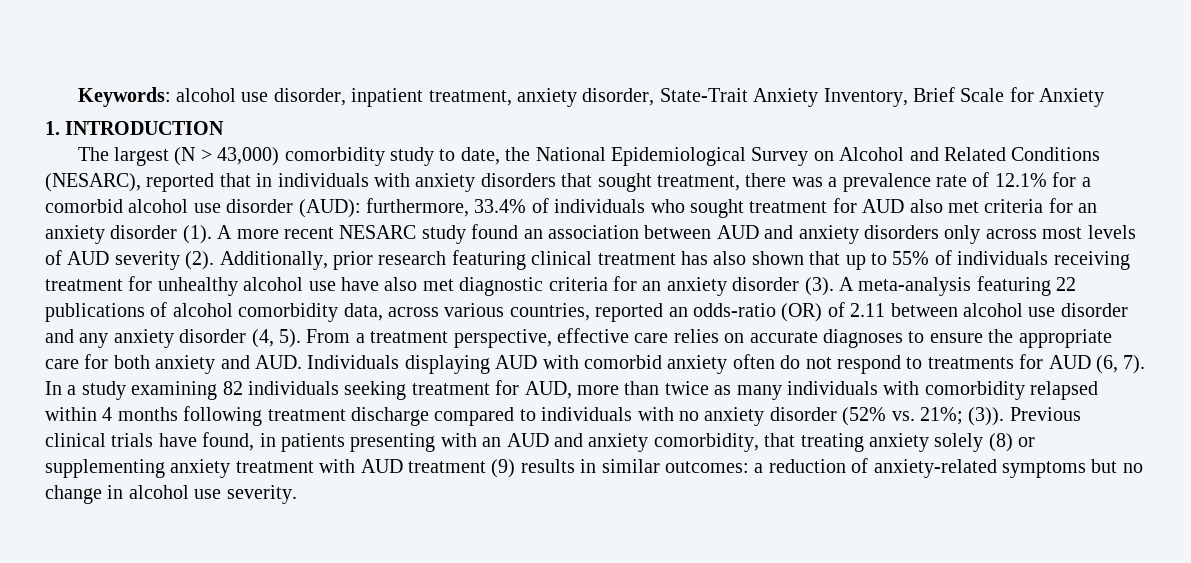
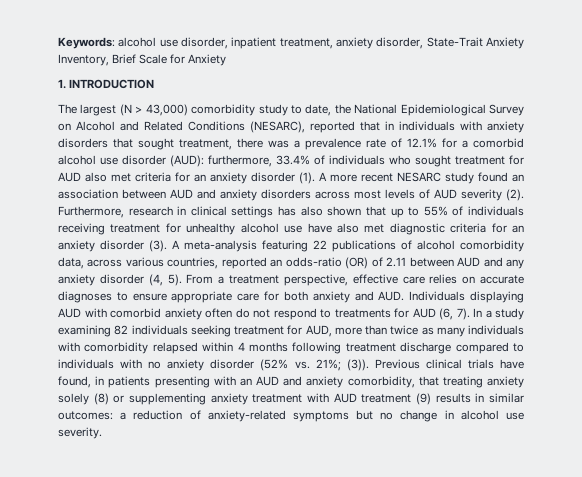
- A more recent NESARC study found an association between AUD and anxiety disorders only across most levels of AUD severity (2).
+ A more recent NESARC study found an association between AUD and anxiety disorders across most levels of AUD severity (2).
- Additionally, prior research featuring clinical treatment has also shown that up to 55% of individuals receiving treatment for unhealthy alcohol use have also met diagnostic criteria for an anxiety disorder (3).
+ Furthermore, research in clinical settings has also shown that up to 55% of individuals receiving treatment for unhealthy alcohol use have also met diagnostic criteria for an anxiety disorder (3).
- A meta-analysis featuring 22 publications of alcohol comorbidity data, across various countries, reported an odds-ratio (OR) of 2.11 between alcohol use disorder and any anxiety disorder (4, 5).
+ A meta-analysis featuring 22 publications of alcohol comorbidity data, across various countries, reported an odds-ratio (OR) of 2.11 between AUD and any anxiety disorder (4, 5).
- From a treatment perspective, effective care relies on accurate diagnoses to ensure the appropriate care for both anxiety and AUD. Individuals displaying AUD with comorbid anxiety often do not respond to treatments for AUD (6, 7).
+ From a treatment perspective, effective care relies on accurate diagnoses to ensure appropriate care for both anxiety and AUD. Individuals displaying AUD with comorbid anxiety often do not respond to treatments for AUD (6, 7).

